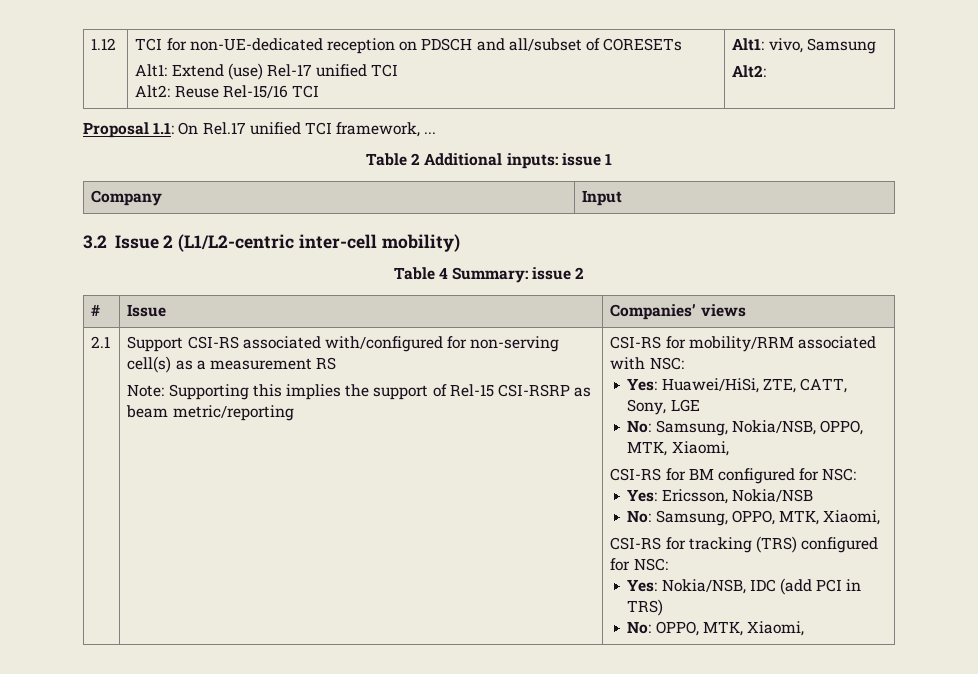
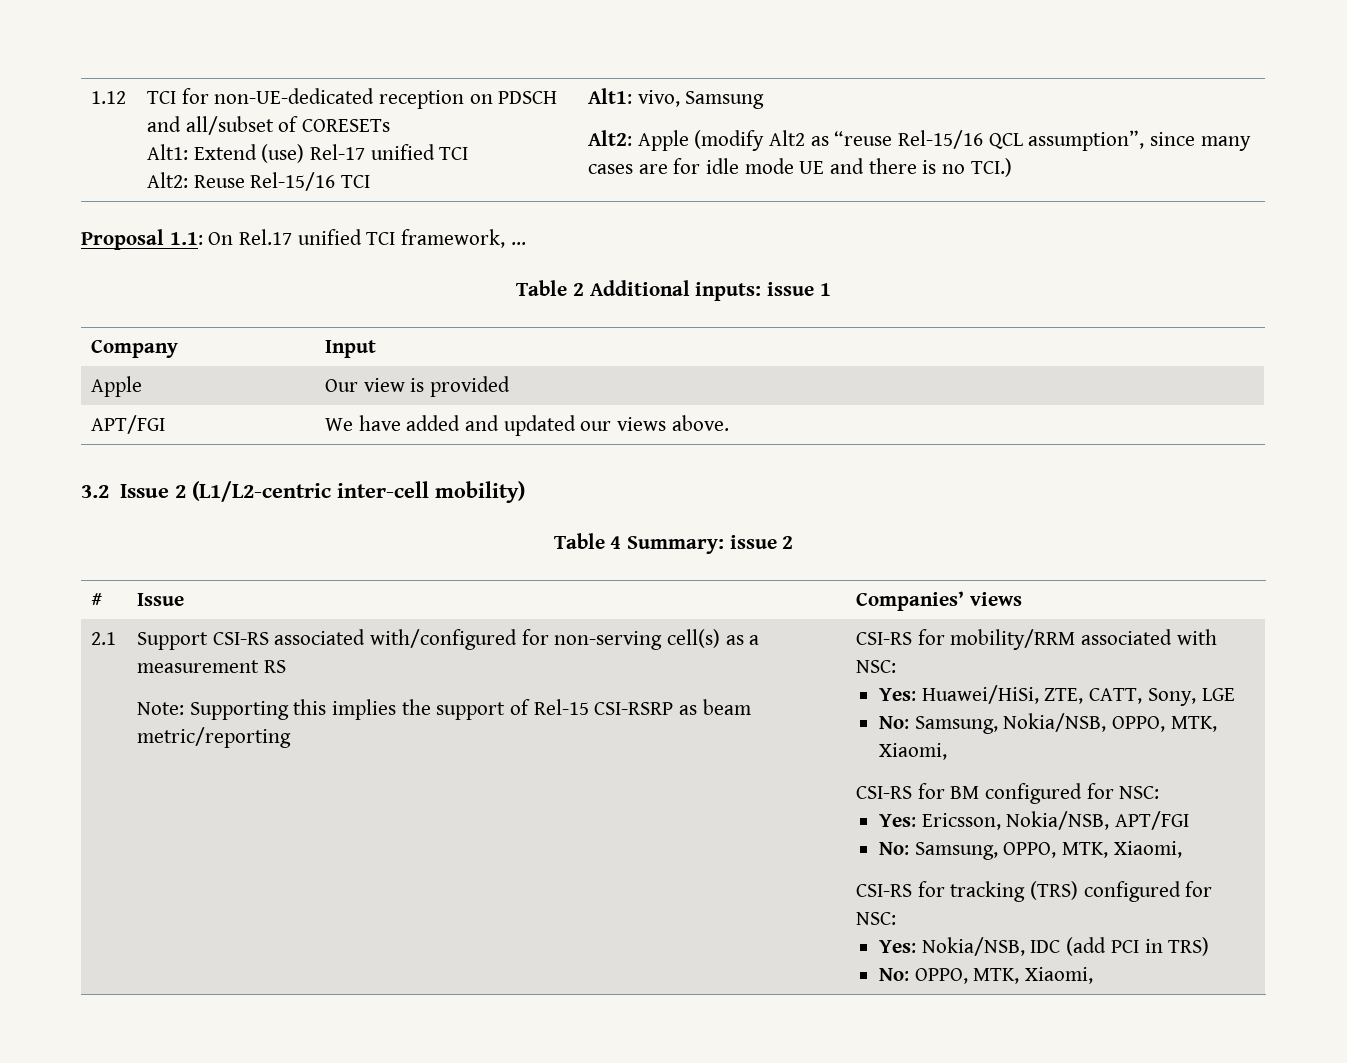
  Alt1: vivo, Samsung
- Alt2:
+ Alt2: Apple (modify Alt2 as “reuse Rel-15/16 QCL assumption”, since many cases are for idle mode UE and there is no TCI.)
+ Apple | Our view is provided
+ APT/FGI | We have added and updated our views above.
- Yes: Ericsson, Nokia/NSB
+ Yes: Ericsson, Nokia/NSB, APT/FGI

